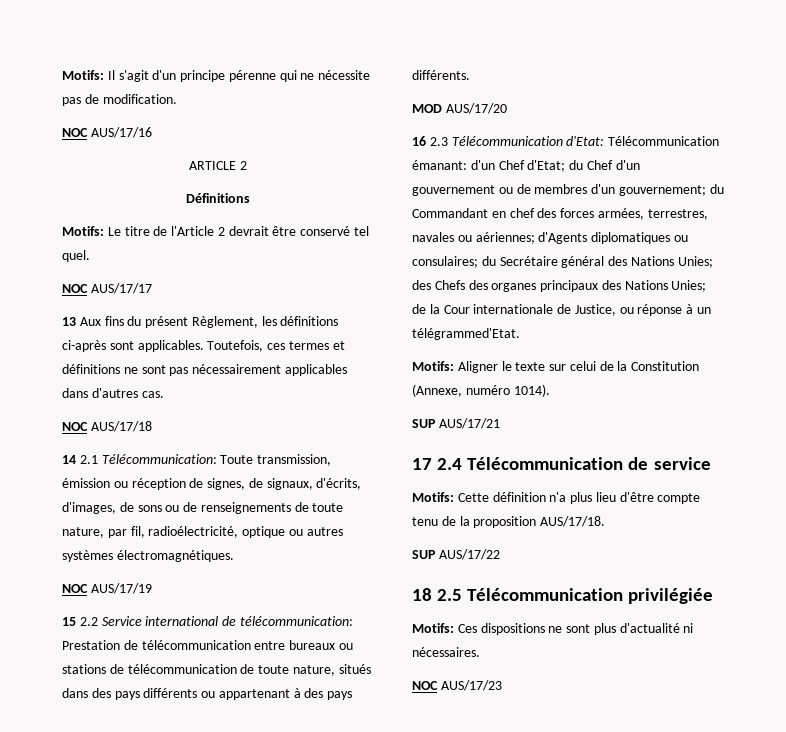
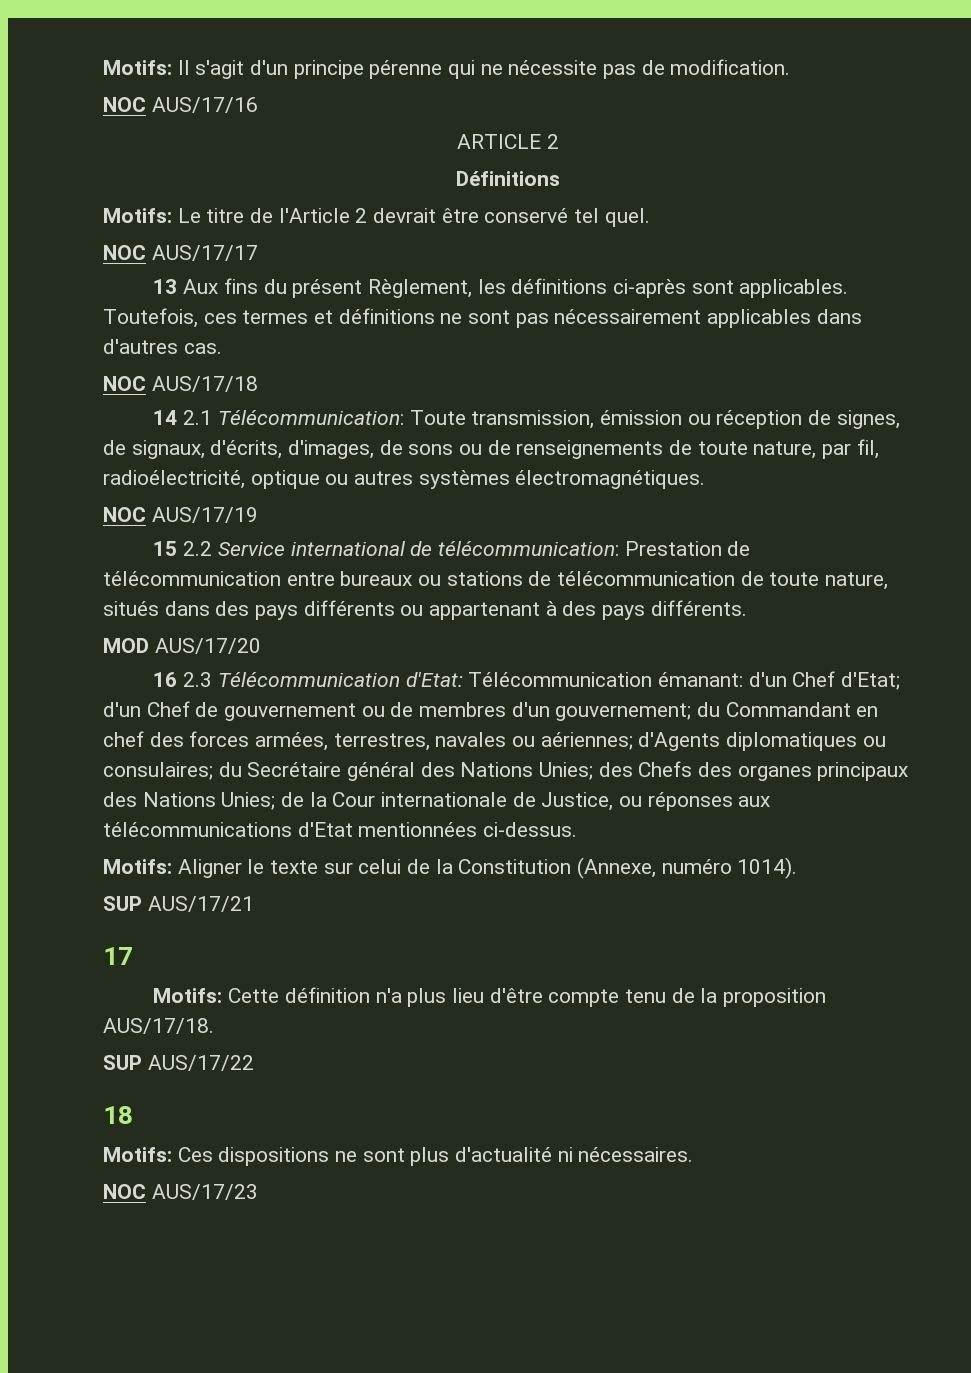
- 16 2.3 Télécommunication d'Etat: Télécommunication émanant: d'un Chef d'Etat; du Chef d'un gouvernement ou de membres d'un gouvernement; du Commandant en chef des forces armées, terrestres, navales ou aériennes; d'Agents diplomatiques ou consulaires; du Secrétaire général des Nations Unies; des Chefs des organes principaux des Nations Unies; de la Cour internationale de Justice, ou réponse à un télégrammed'Etat.
+ 16 2.3 Télécommunication d'Etat: Télécommunication émanant: d'un Chef d'Etat; d'un Chef de gouvernement ou de membres d'un gouvernement; du Commandant en chef des forces armées, terrestres, navales ou aériennes; d'Agents diplomatiques ou consulaires; du Secrétaire général des Nations Unies; des Chefs des organes principaux des Nations Unies; de la Cour internationale de Justice, ou réponses aux télécommunications d'Etat mentionnées ci-dessus.
- 17 2.4 Télécommunication de service
+ 17
- 18 2.5 Télécommunication privilégiée
+ 18

